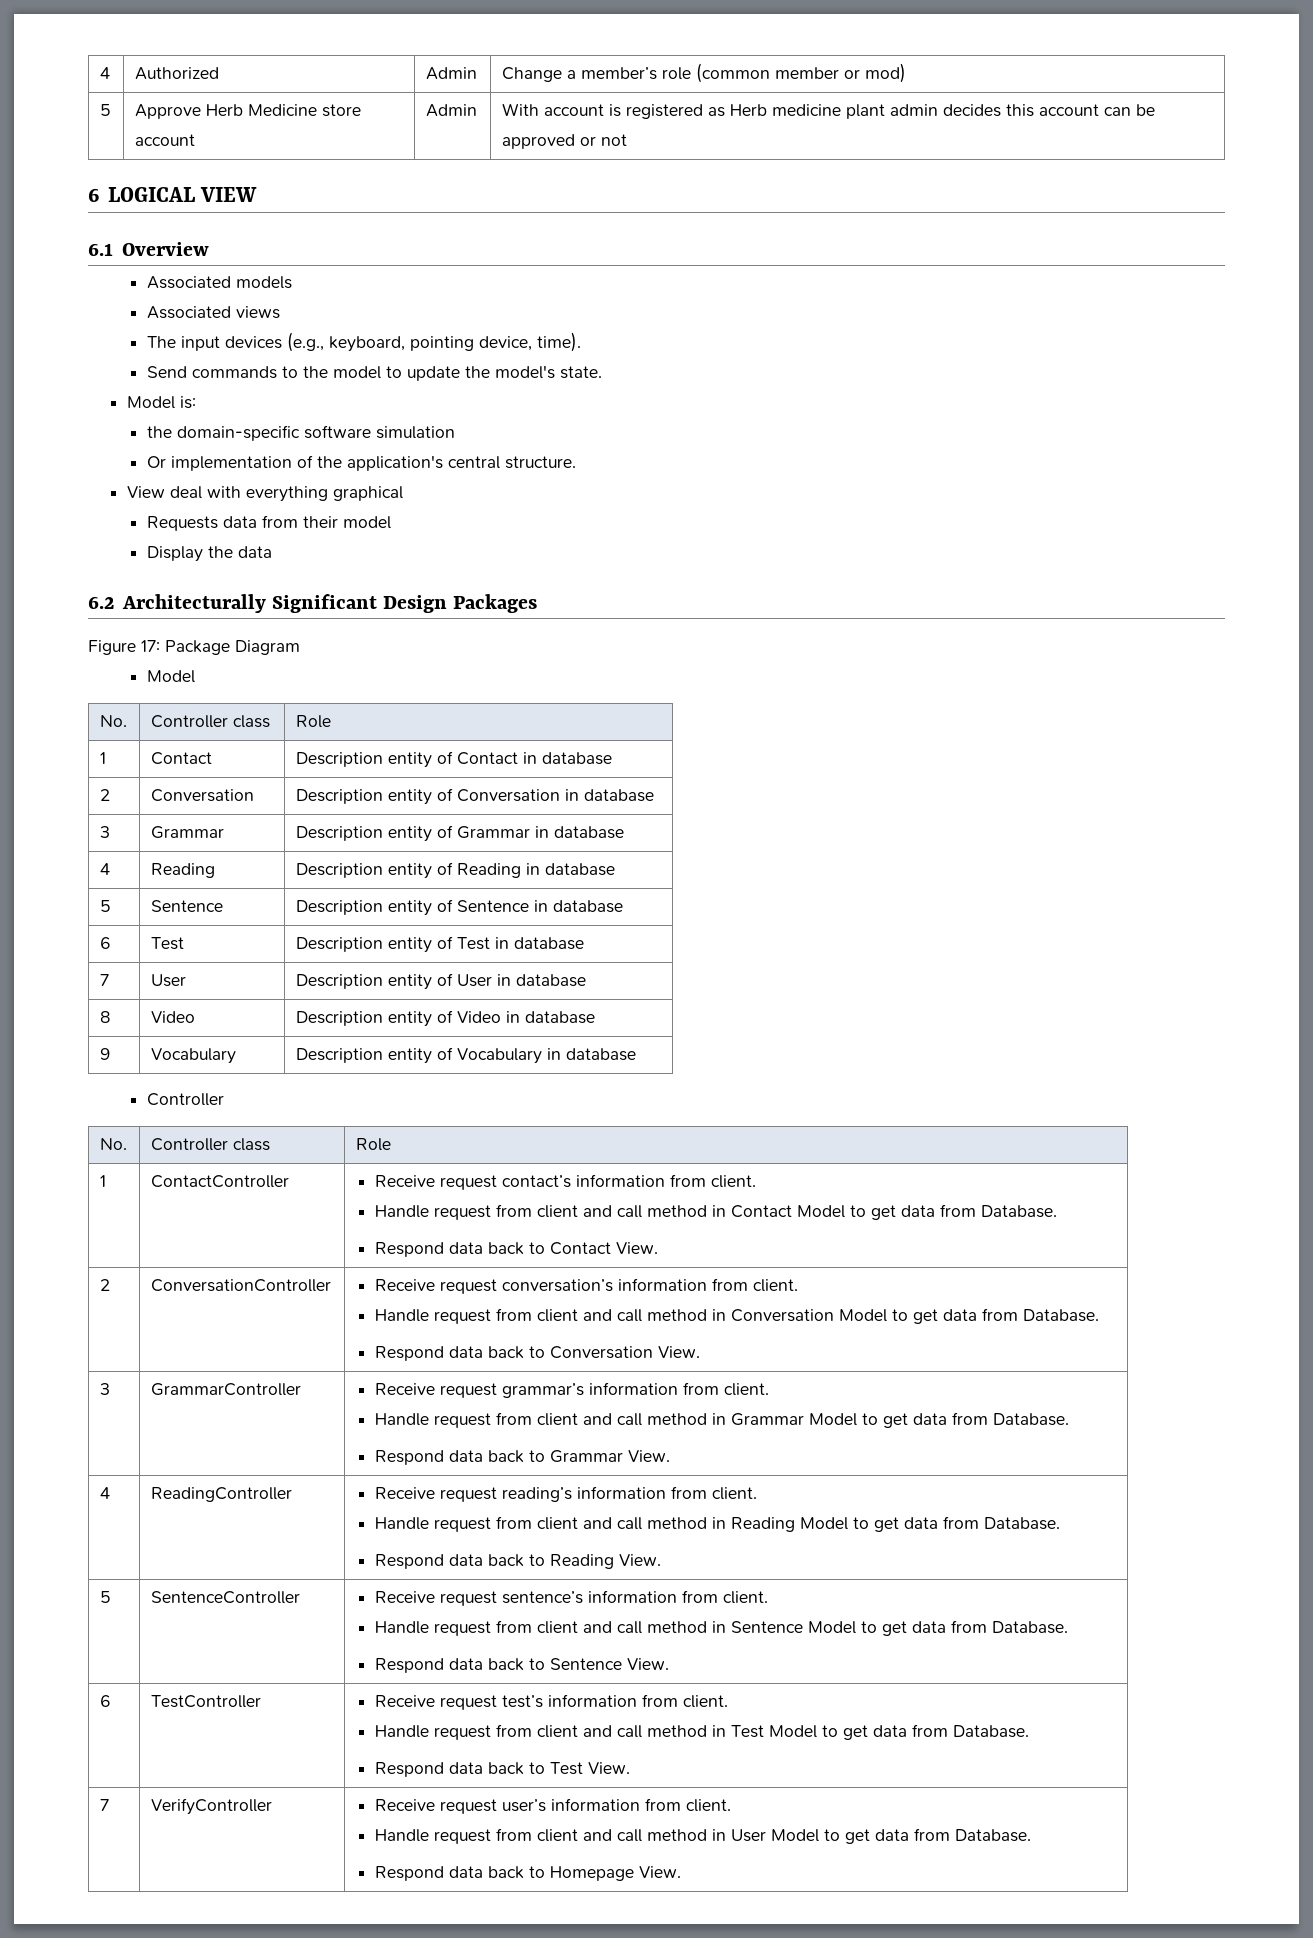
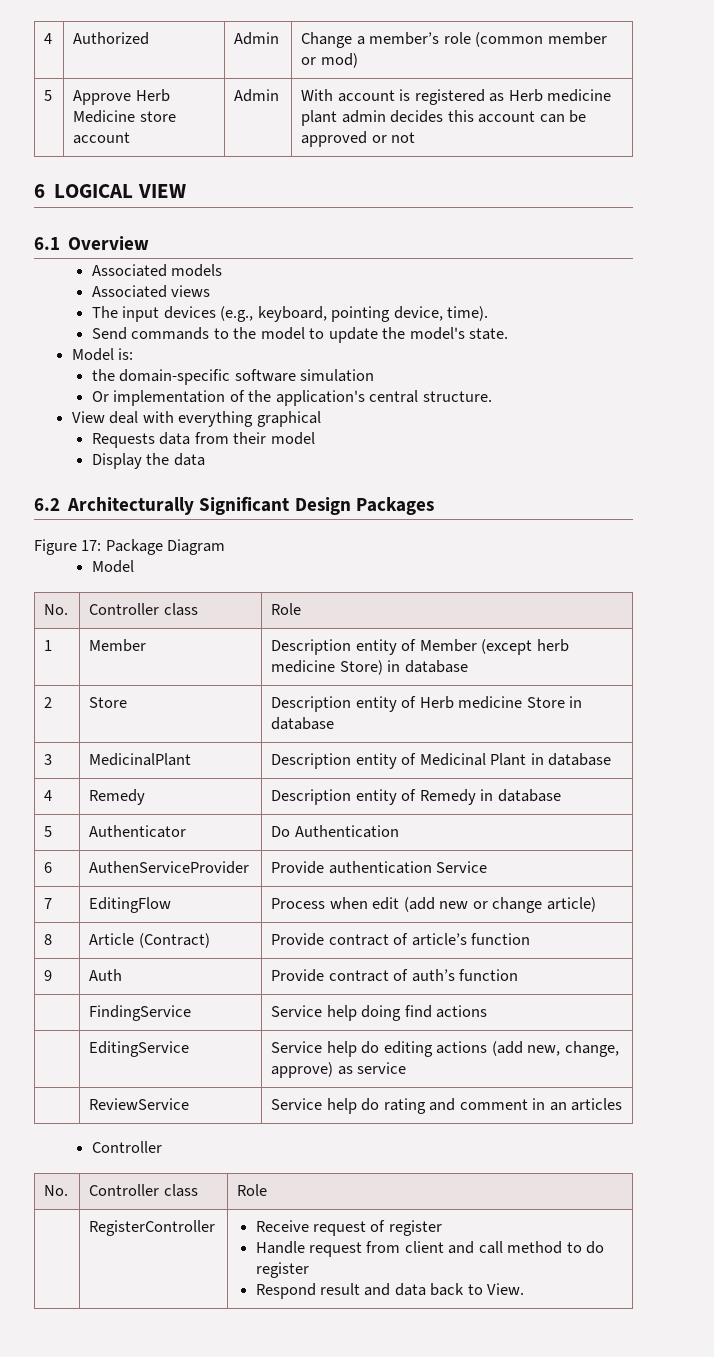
- 1 | Contact | Description entity of Contact in database
+ 1 | Member | Description entity of Member (except herb medicine Store) in database
- 2 | Conversation | Description entity of Conversation in database
+ 2 | Store | Description entity of Herb medicine Store in database
- 3 | Grammar | Description entity of Grammar in database
+ 3 | MedicinalPlant | Description entity of Medicinal Plant in database
- 4 | Reading | Description entity of Reading in database
+ 4 | Remedy | Description entity of Remedy in database
- 5 | Sentence | Description entity of Sentence in database
- 6 | Test | Description entity of Test in database
- 7 | User | Description entity of User in database
- 8 | Video | Description entity of Video in database
- 9 | Vocabulary | Description entity of Vocabulary in database
+ 5 | Authenticator | Do Authentication
+ 6 | AuthenServiceProvider | Provide authentication Service
+ 7 | EditingFlow | Process when edit (add new or change article)
+ 8 | Article (Contract) | Provide contract of article’s function
+ 9 | Auth | Provide contract of auth’s function
+ | FindingService | Service help doing find actions
+ | EditingService | Service help do editing actions (add new, change, approve) as service
+ | ReviewService | Service help do rating and comment in an articles
- 1 | ContactController | Receive request contact’s information from client.
- Handle request from client and call method in Contact Model to get data from Database.
- Respond data back to Contact View.
- 2 | ConversationController | Receive request conversation’s information from client.
- Handle request from client and call method in Conversation Model to get data from Database.
- Respond data back to Conversation View.
- 3 | GrammarController | Receive request grammar’s information from client.
- Handle request from client and call method in Grammar Model to get data from Database.
- Respond data back to Grammar View.
- 4 | ReadingController | Receive request reading’s information from client.
- Handle request from client and call method in Reading Model to get data from Database.
- Respond data back to Reading View.
- 5 | SentenceController | Receive request sentence’s information from client.
- Handle request from client and call method in Sentence Model to get data from Database.
- Respond data back to Sentence View.
- 6 | TestController | Receive request test’s information from client.
- Handle request from client and call method in Test Model to get data from Database.
- Respond data back to Test View.
- 7 | VerifyController | Receive request user’s information from client.
- Handle request from client and call method in User Model to get data from Database.
- Respond data back to Homepage View.
+ | RegisterController | Receive request of register
+ Handle request from client and call method to do register
+ Respond result and data back to View.

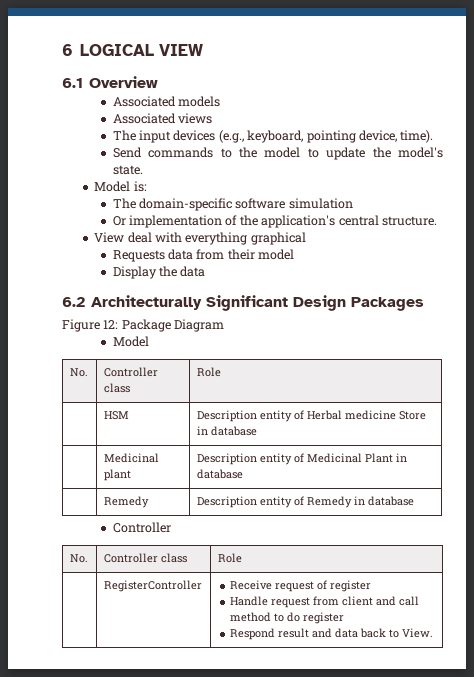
- 4 | Authorized | Admin | Change a member’s role (common member or mod)
- 5 | Approve Herb Medicine store account | Admin | With account is registered as Herb medicine plant admin decides this account can be approved or not
- the domain-specific software simulation
+ The domain-specific software simulation
- Figure 17: Package Diagram
+ Figure 12: Package Diagram
- 1 | Member | Description entity of Member (except herb medicine Store) in database
- 2 | Store | Description entity of Herb medicine Store in database
+ | HSM | Description entity of Herbal medicine Store in database
- 3 | MedicinalPlant | Description entity of Medicinal Plant in database
+ | Medicinal plant | Description entity of Medicinal Plant in database
- 4 | Remedy | Description entity of Remedy in database
+ | Remedy | Description entity of Remedy in database
- 5 | Authenticator | Do Authentication
- 6 | AuthenServiceProvider | Provide authentication Service
- 7 | EditingFlow | Process when edit (add new or change article)
- 8 | Article (Contract) | Provide contract of article’s function
- 9 | Auth | Provide contract of auth’s function
- | FindingService | Service help doing find actions
- | EditingService | Service help do editing actions (add new, change, approve) as service
- | ReviewService | Service help do rating and comment in an articles

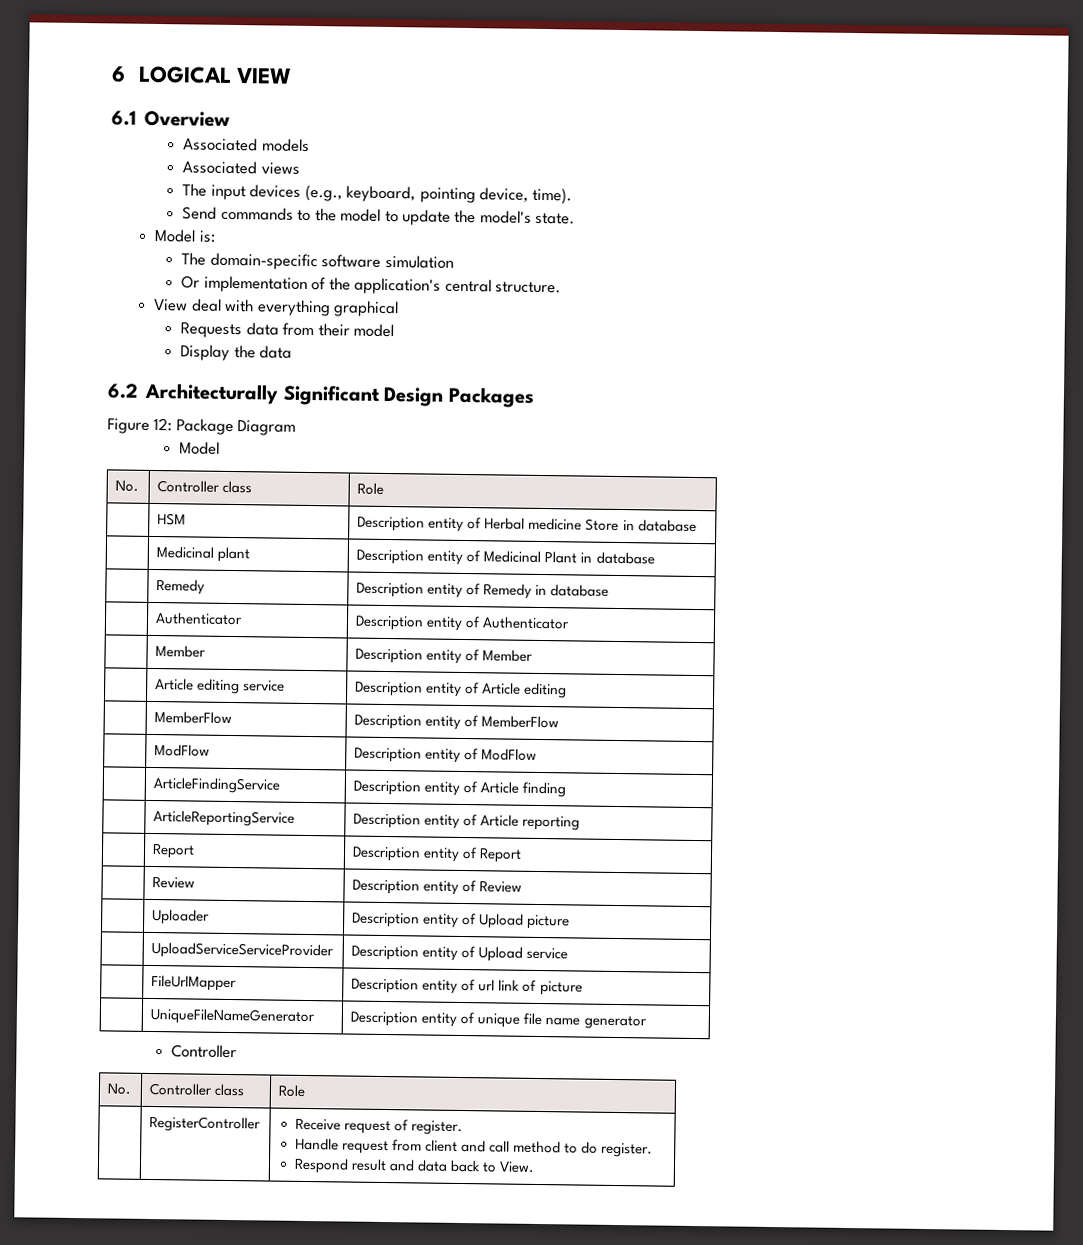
+ | Authenticator | Description entity of Authenticator
+ | Member | Description entity of Member
+ | Article editing service | Description entity of Article editing
+ | MemberFlow | Description entity of MemberFlow
+ | ModFlow | Description entity of ModFlow
+ | ArticleFindingService | Description entity of Article finding
+ | ArticleReportingService | Description entity of Article reporting
+ | Report | Description entity of Report
+ | Review | Description entity of Review
+ | Uploader | Description entity of Upload picture
+ | UploadServiceServiceProvider | Description entity of Upload service
+ | FileUrlMapper | Description entity of url link of picture
+ | UniqueFileNameGenerator | Description entity of unique file name generator
- | RegisterController | Receive request of register
- Handle request from client and call method to do register
+ | RegisterController | Receive request of register.
+ Handle request from client and call method to do register.

